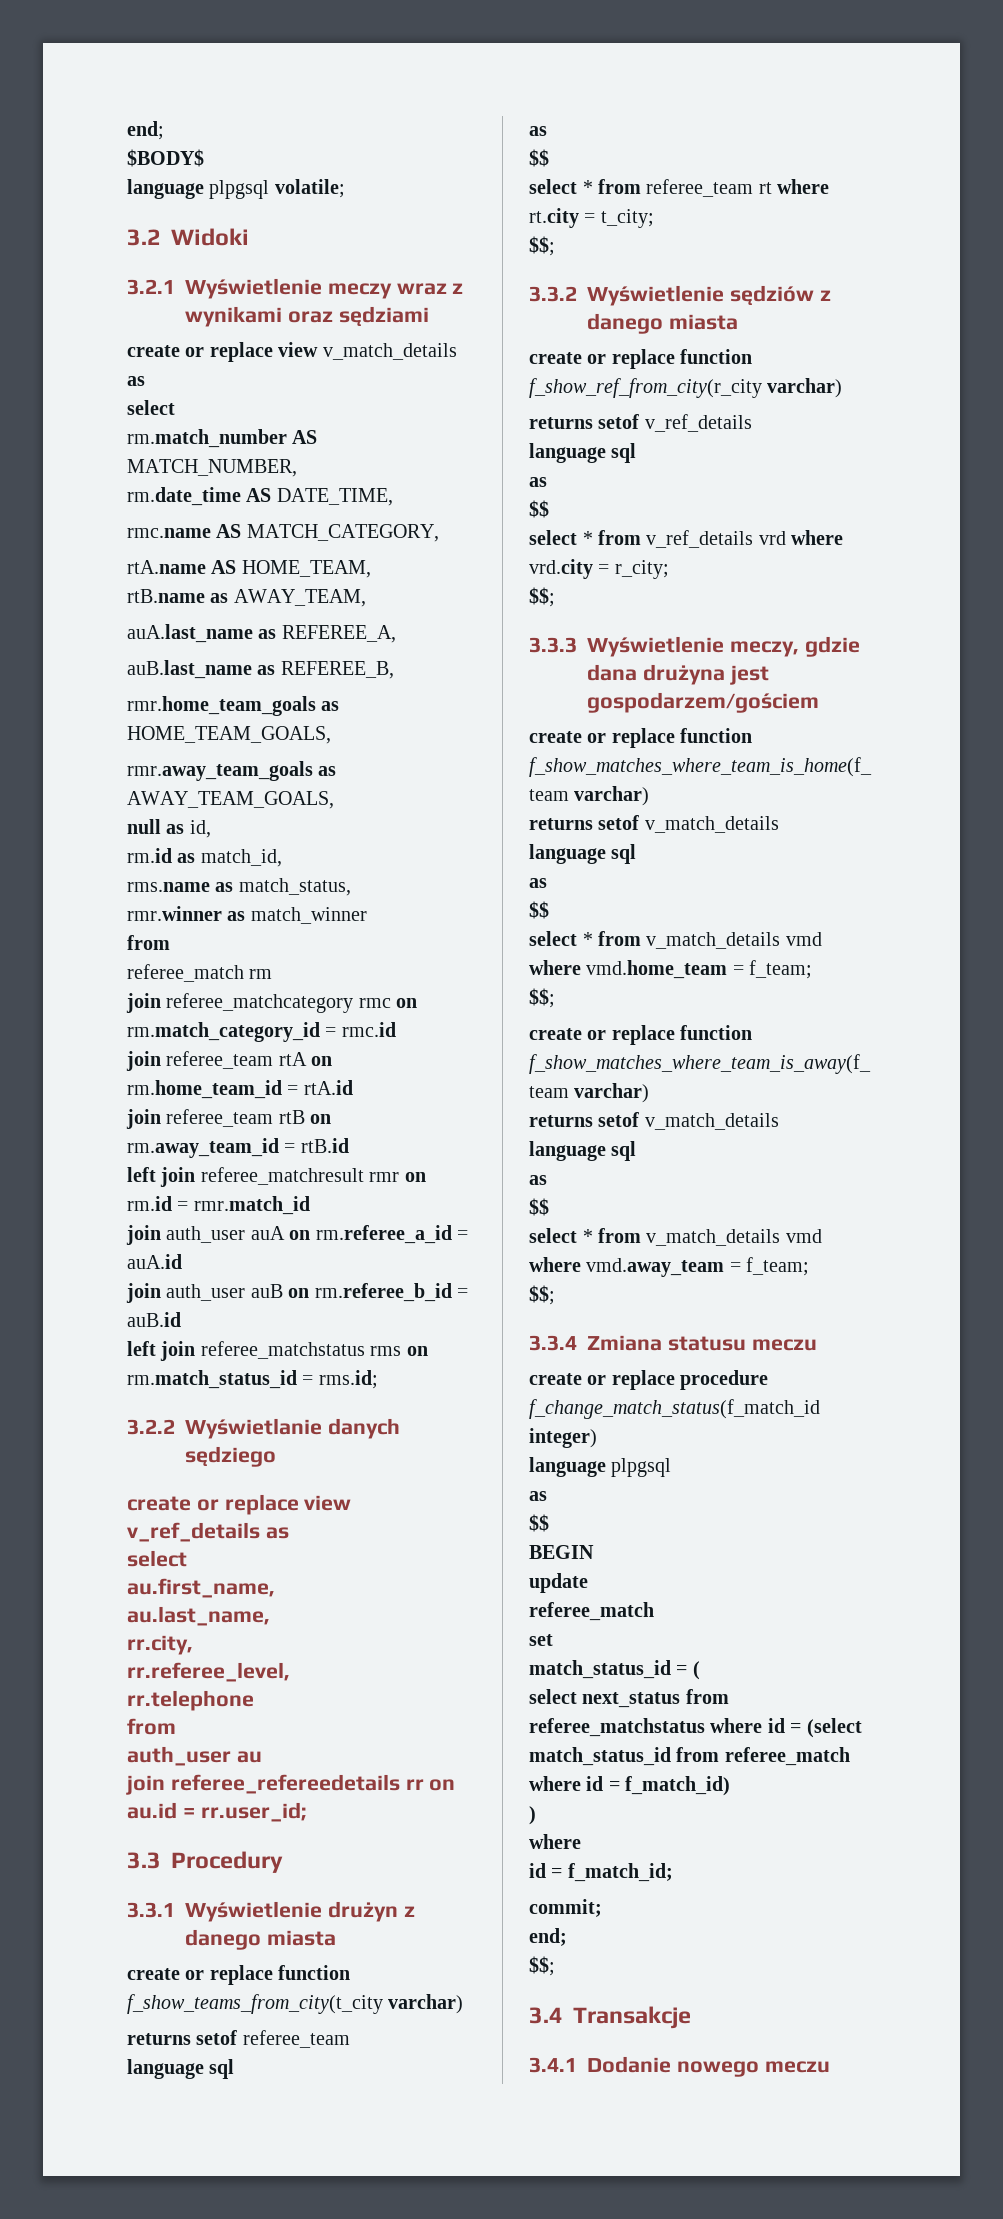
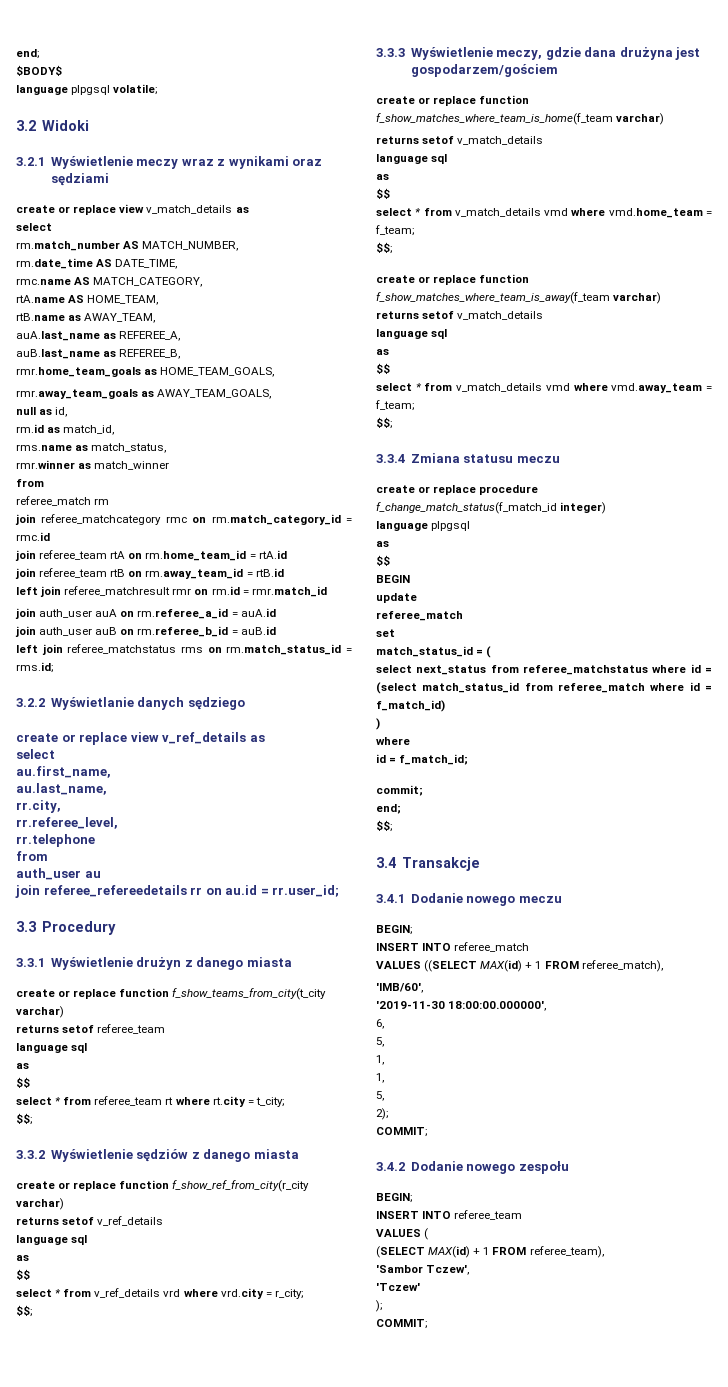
  3.4.1 Dodanie nowego meczu
+ BEGIN;
+ INSERT INTO referee_match
+ VALUES ((SELECT MAX(id) + 1 FROM referee_match),
+ 'IMB/60',
+ '2019-11-30 18:00:00.000000',
+ 6,
+ 5,
+ 1,
+ 1,
+ 5,
+ 2);
+ COMMIT;
+ 3.4.2 Dodanie nowego zespołu
+ BEGIN;
+ INSERT INTO referee_team
+ VALUES (
+ (SELECT MAX(id) + 1 FROM referee_team),
+ 'Sambor Tczew',
+ 'Tczew'
+ );
+ COMMIT;

